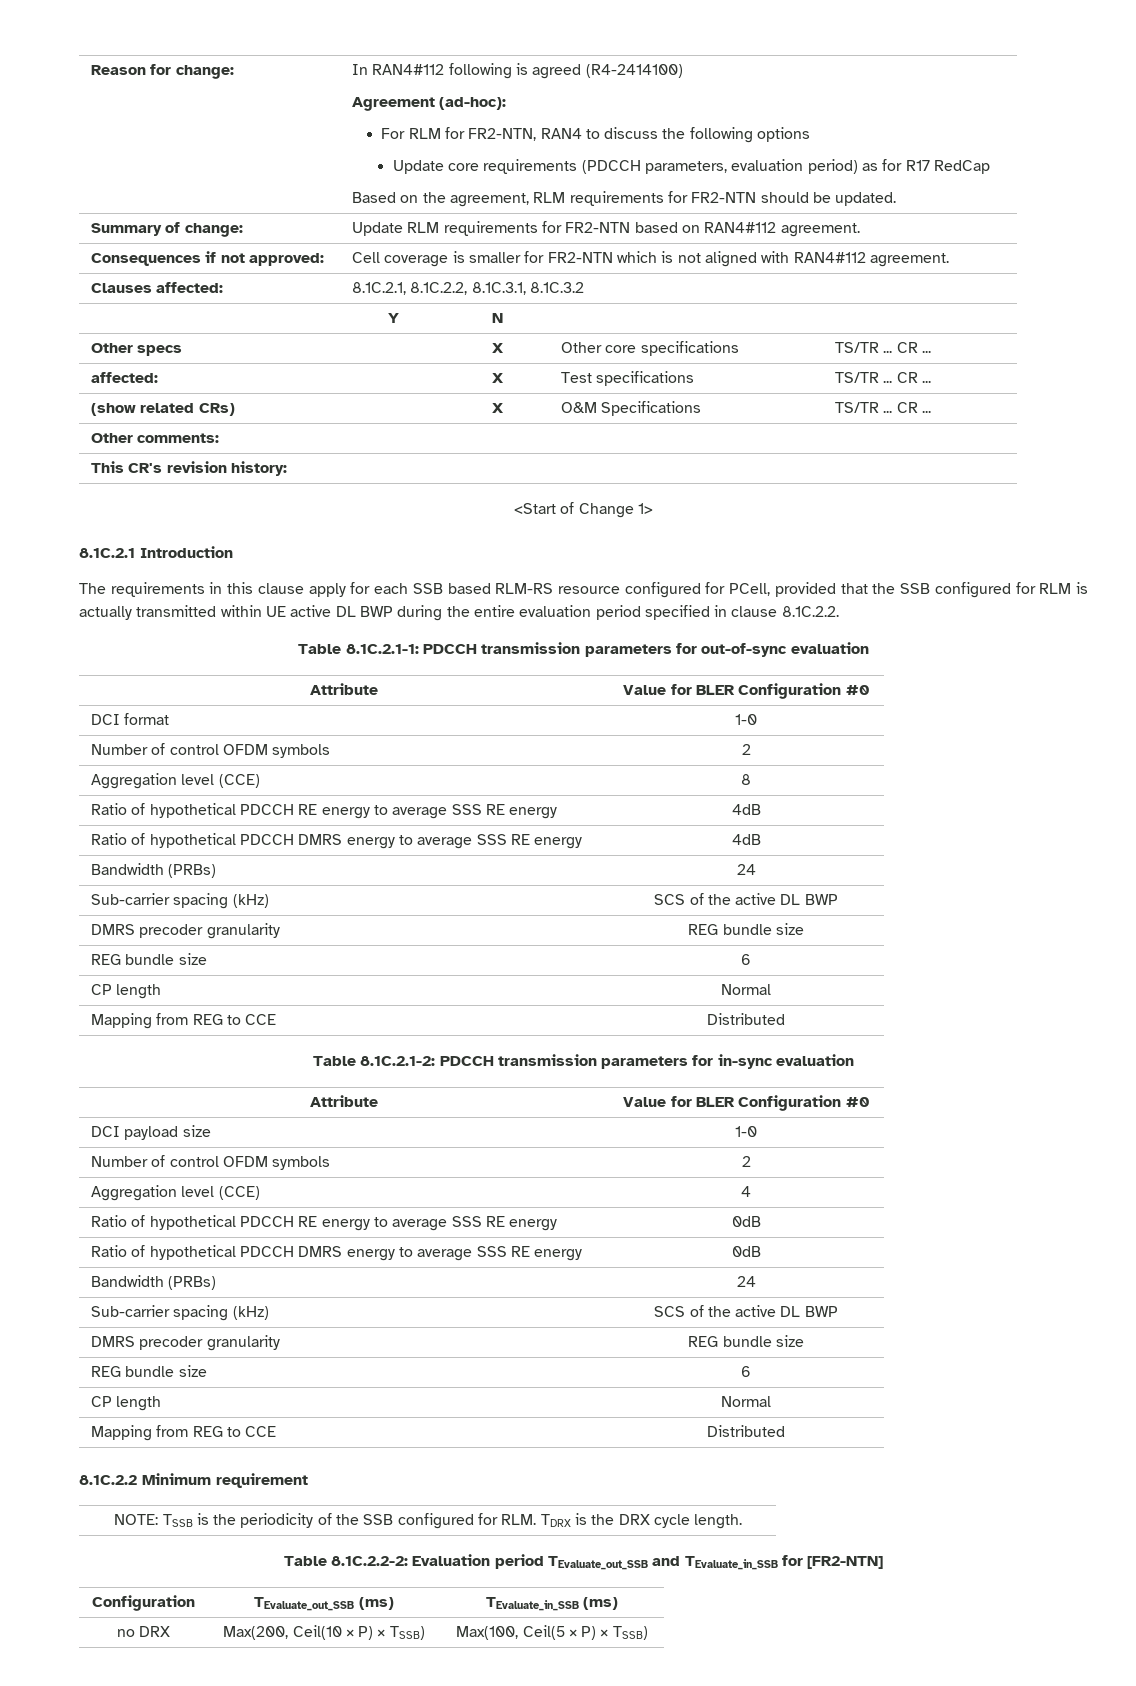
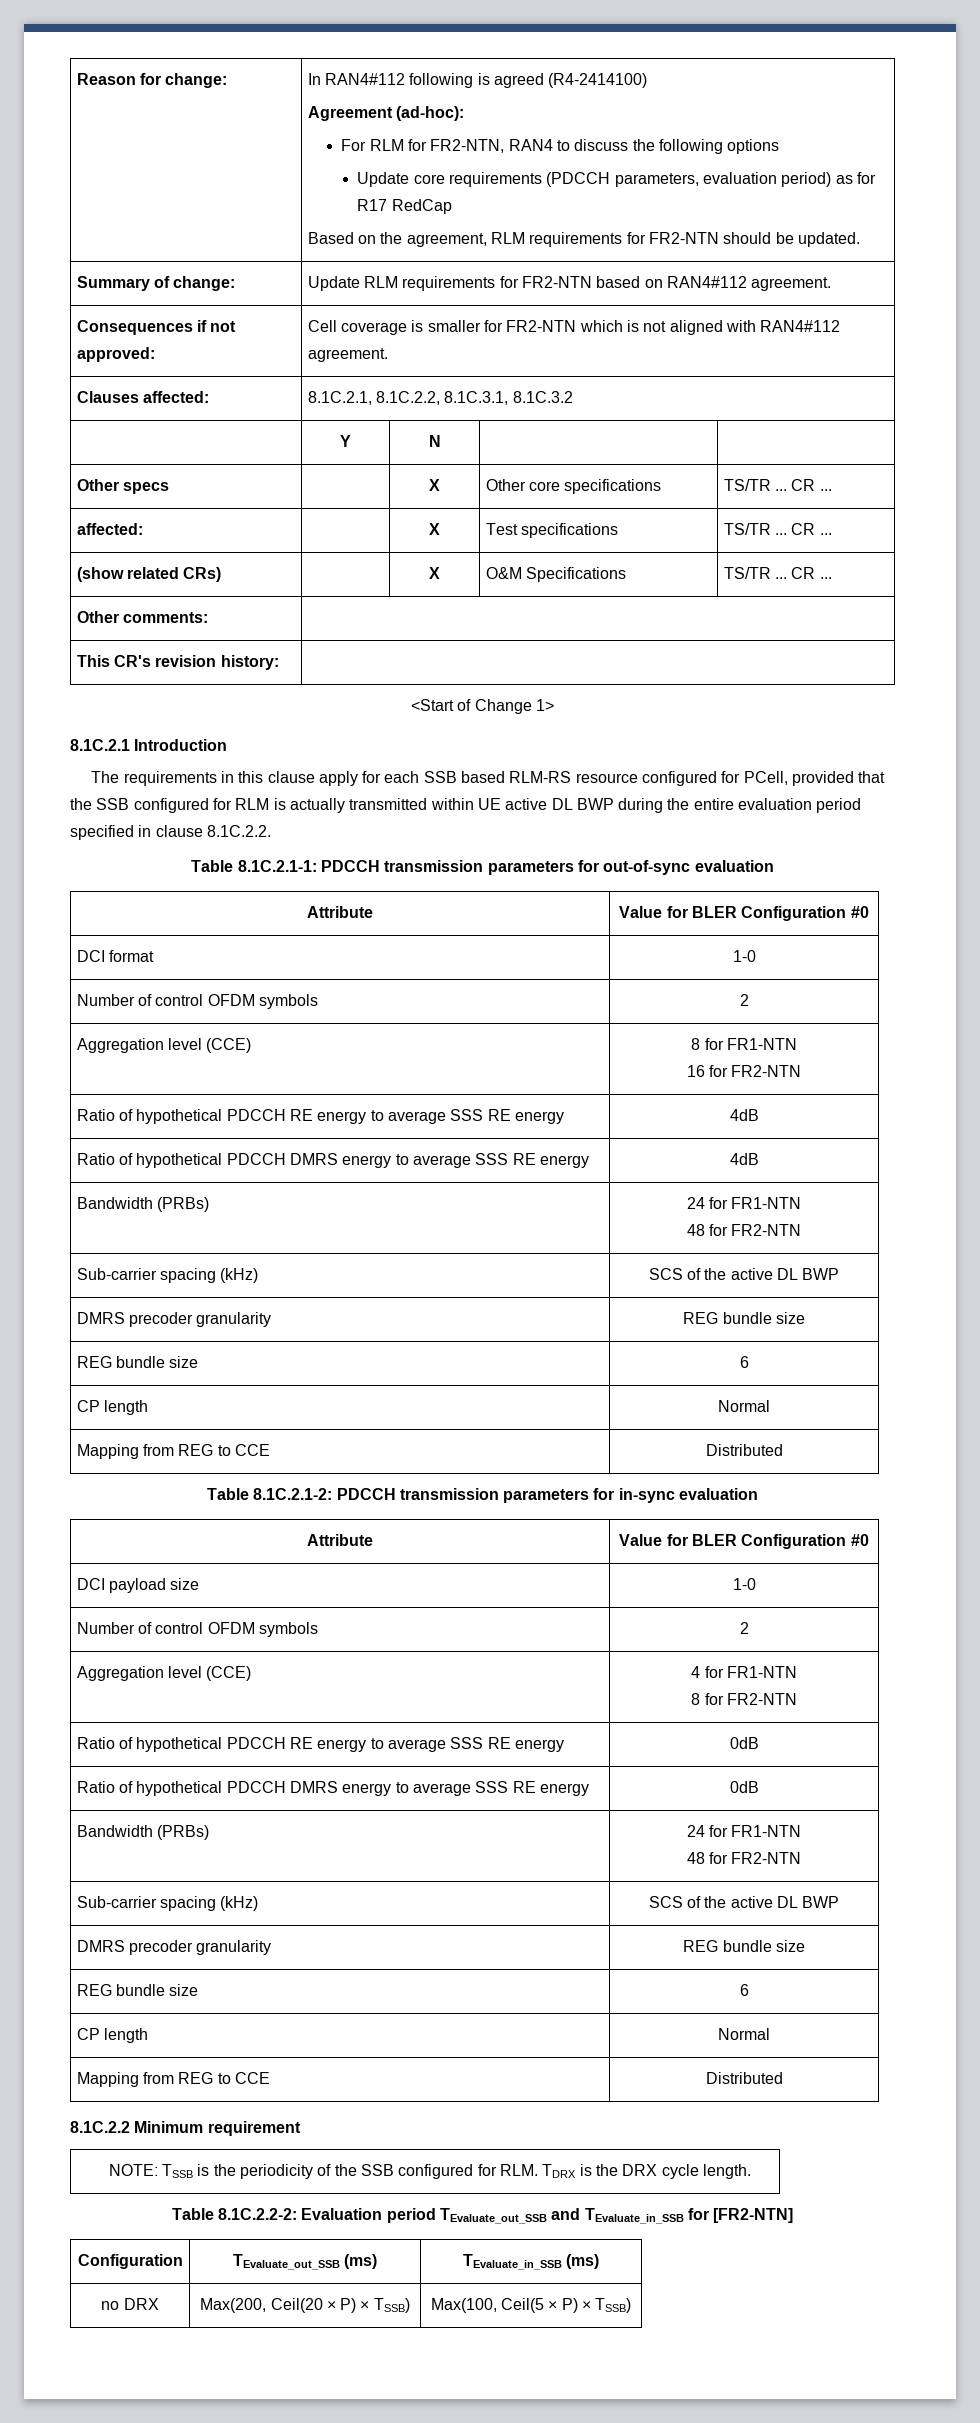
- Aggregation level (CCE) | 8
+ Aggregation level (CCE) | 8 for FR1-NTN
+ 16 for FR2-NTN
  Ratio of hypothetical PDCCH DMRS energy to average SSS RE energy | 4dB
- Bandwidth (PRBs) | 24
+ Bandwidth (PRBs) | 24 for FR1-NTN
+ 48 for FR2-NTN
- Aggregation level (CCE) | 4
+ Aggregation level (CCE) | 4 for FR1-NTN
+ 8 for FR2-NTN
  Ratio of hypothetical PDCCH DMRS energy to average SSS RE energy | 0dB
- Bandwidth (PRBs) | 24
+ Bandwidth (PRBs) | 24 for FR1-NTN
+ 48 for FR2-NTN
- no DRX | Max(200, Ceil(10 × P) × TSSB) | Max(100, Ceil(5 × P) × TSSB)
+ no DRX | Max(200, Ceil(20 × P) × TSSB) | Max(100, Ceil(5 × P) × TSSB)

